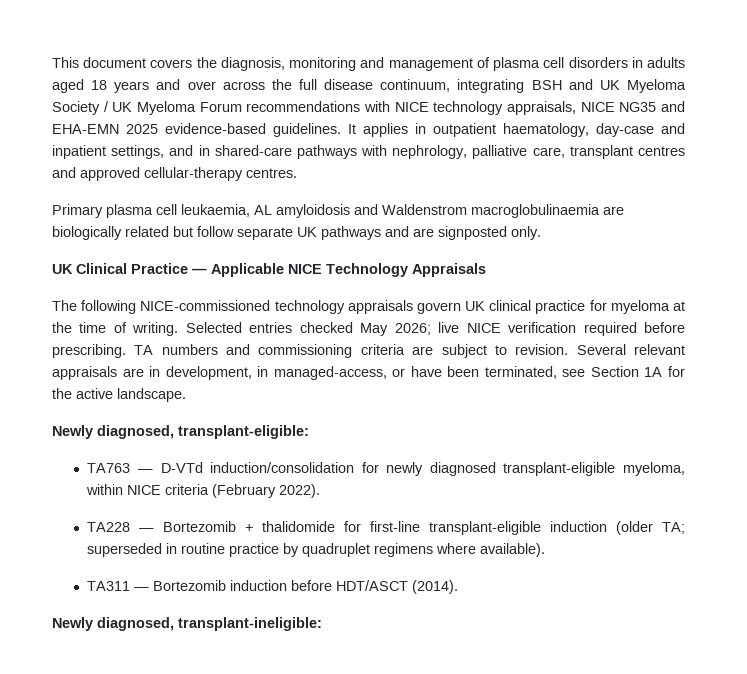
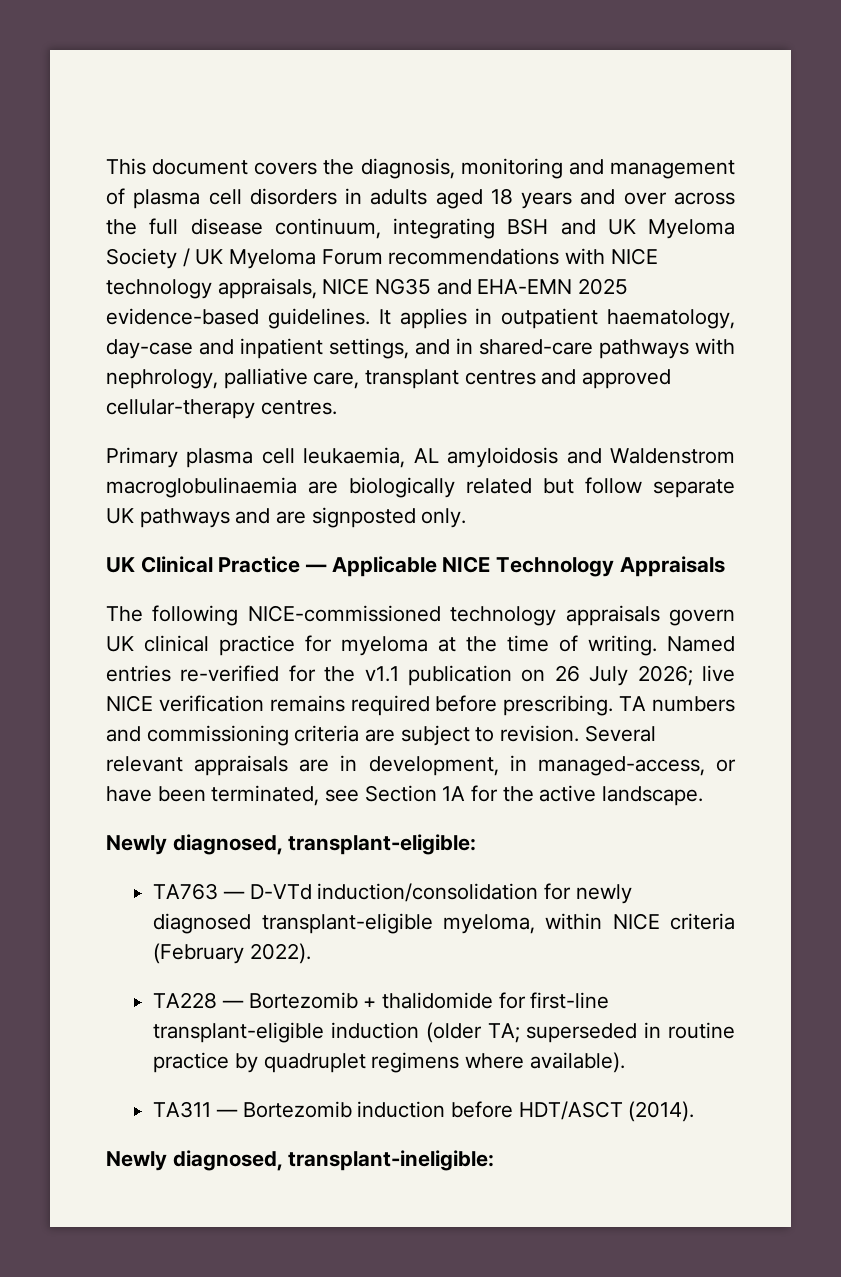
- Selected entries checked May 2026; live NICE verification required before prescribing.
+ Named entries re-verified for the v1.1 publication on 26 July 2026; live NICE verification remains required before prescribing.

